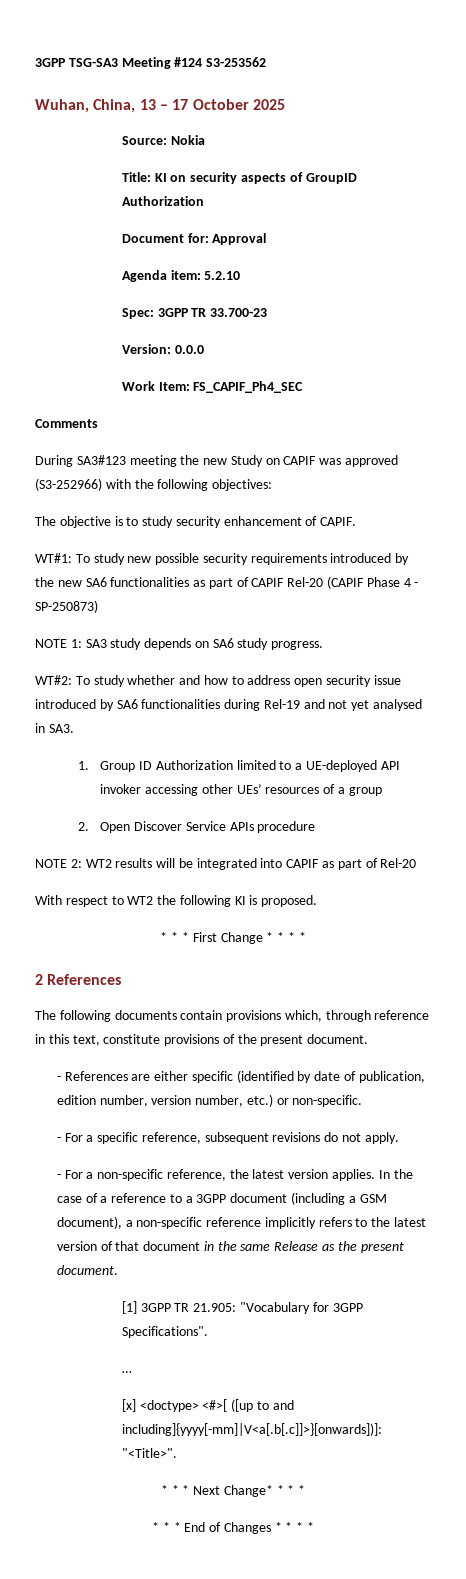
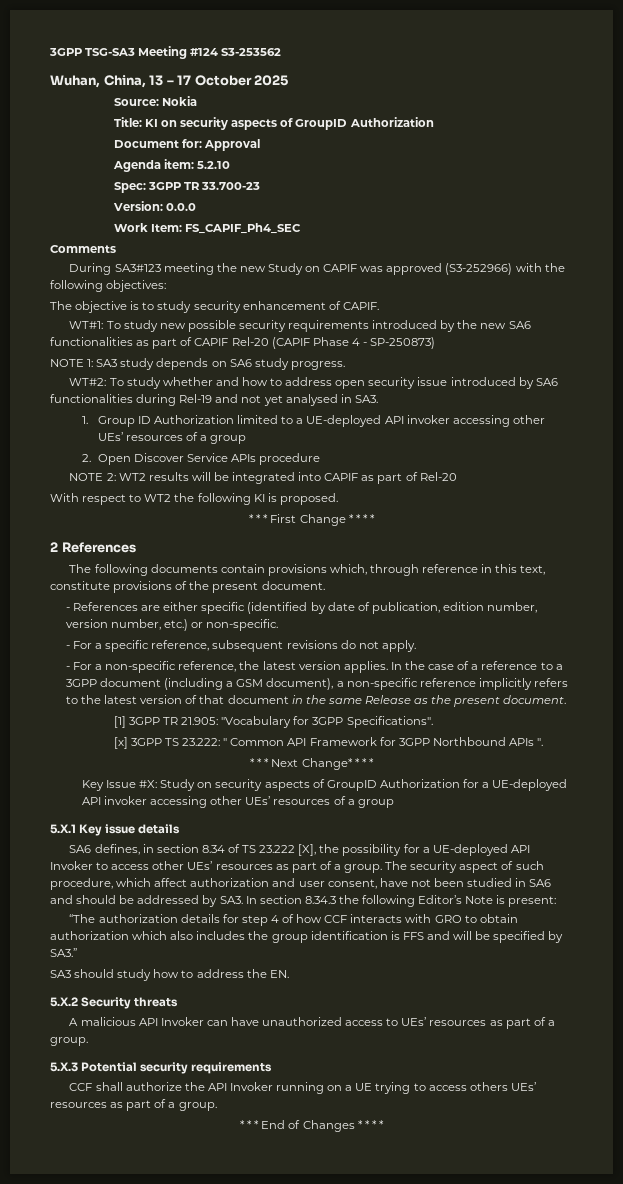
- …
- [x] <doctype> <#>[ ([up to and including]{yyyy[-mm]|V<a[.b[.c]]>}[onwards])]: "<Title>".
+ [x] 3GPP TS 23.222: " Common API Framework for 3GPP Northbound APIs ".
+ Key Issue #X: Study on security aspects of GroupID Authorization for a UE-deployed API invoker accessing other UEs’ resources of a group
+ 5.X.1 Key issue details
+ SA6 defines, in section 8.34 of TS 23.222 [X], the possibility for a UE-deployed API Invoker to access other UEs’ resources as part of a group. The security aspect of such procedure, which affect authorization and user consent, have not been studied in SA6 and should be addressed by SA3. In section 8.34.3 the following Editor’s Note is present:
+ “The authorization details for step 4 of how CCF interacts with GRO to obtain authorization which also includes the group identification is FFS and will be specified by SA3.”
+ SA3 should study how to address the EN.
+ 5.X.2 Security threats
+ A malicious API Invoker can have unauthorized access to UEs’ resources as part of a group.
+ 5.X.3 Potential security requirements
+ CCF shall authorize the API Invoker running on a UE trying to access others UEs’ resources as part of a group.

